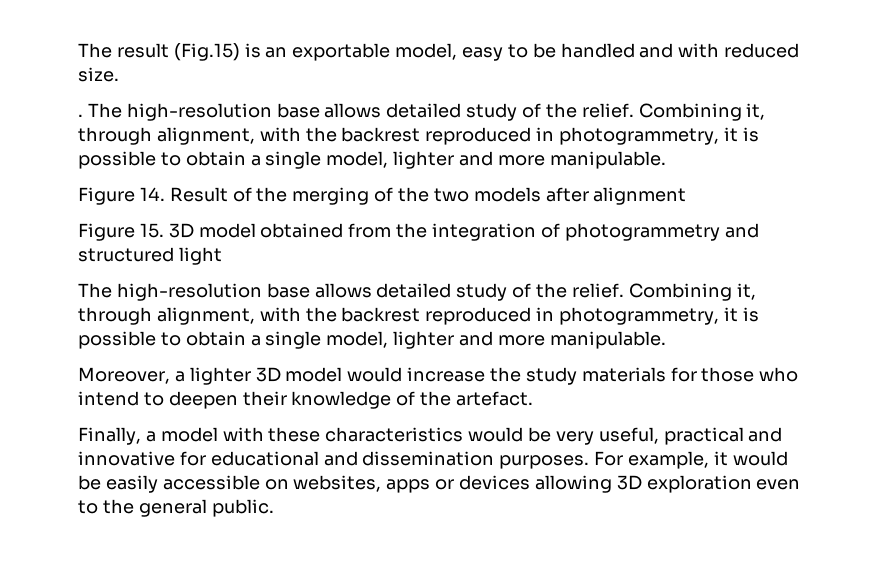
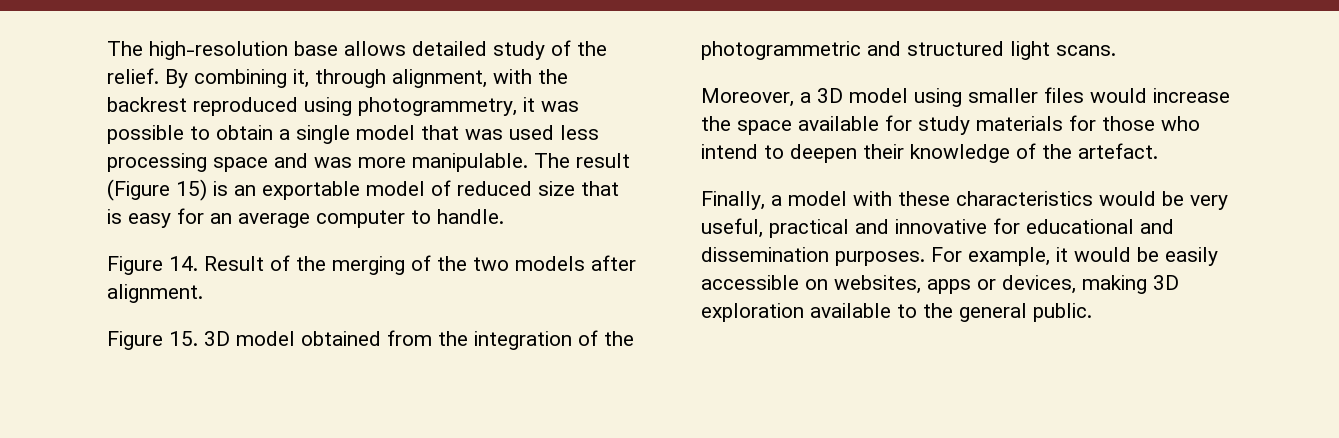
- The result (Fig.15) is an exportable model, easy to be handled and with reduced size.
- . The high-resolution base allows detailed study of the relief. Combining it, through alignment, with the backrest reproduced in photogrammetry, it is possible to obtain a single model, lighter and more manipulable.
+ The high-resolution base allows detailed study of the relief. By combining it, through alignment, with the backrest reproduced using photogrammetry, it was possible to obtain a single model that was used less processing space and was more manipulable. The result (Figure 15) is an exportable model of reduced size that is easy for an average computer to handle.
- Figure 14. Result of the merging of the two models after alignment
+ Figure 14. Result of the merging of the two models after alignment.
- Figure 15. 3D model obtained from the integration of photogrammetry and structured light
- The high-resolution base allows detailed study of the relief. Combining it, through alignment, with the backrest reproduced in photogrammetry, it is possible to obtain a single model, lighter and more manipulable.
+ Figure 15. 3D model obtained from the integration of the photogrammetric and structured light scans.
- Moreover, a lighter 3D model would increase the study materials for those who intend to deepen their knowledge of the artefact.
+ Moreover, a 3D model using smaller files would increase the space available for study materials for those who intend to deepen their knowledge of the artefact.
- For example, it would be easily accessible on websites, apps or devices allowing 3D exploration even to the general public.
+ For example, it would be easily accessible on websites, apps or devices, making 3D exploration available to the general public.

